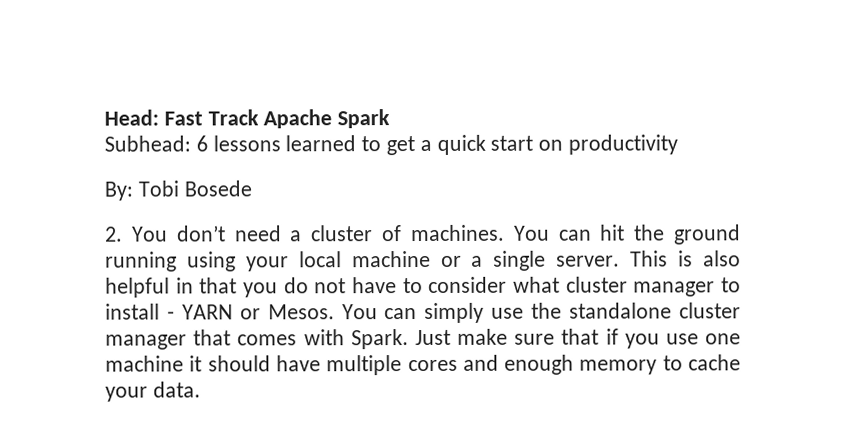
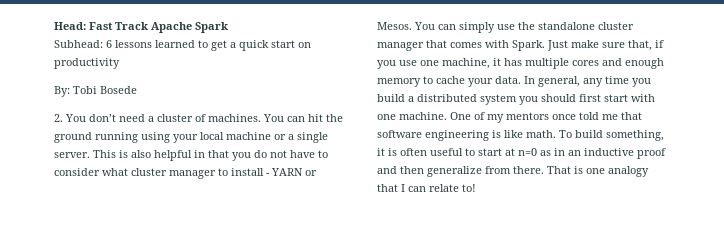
- Just make sure that if you use one machine it should have multiple cores and enough memory to cache your data.
+ Just make sure that, if you use one machine, it has multiple cores and enough memory to cache your data.
+ In general, any time you build a distributed system you should first start with one machine. One of my mentors once told me that software engineering is like math. To build something, it is often useful to start at n=0 as in an inductive proof and then generalize from there. That is one analogy that I can relate to!

